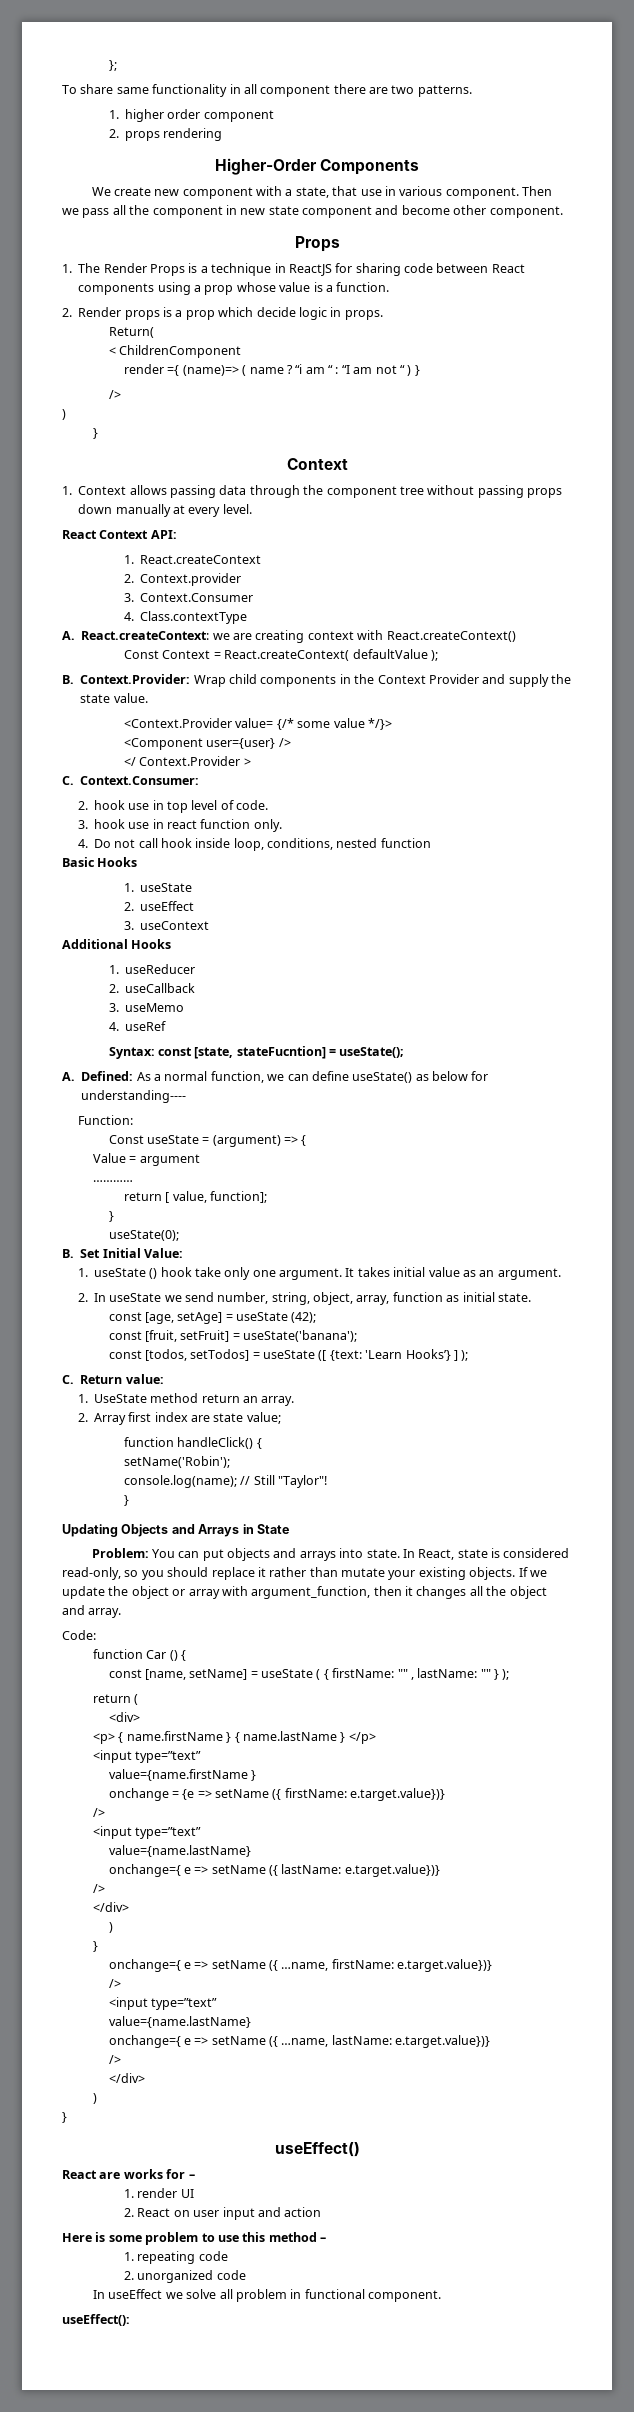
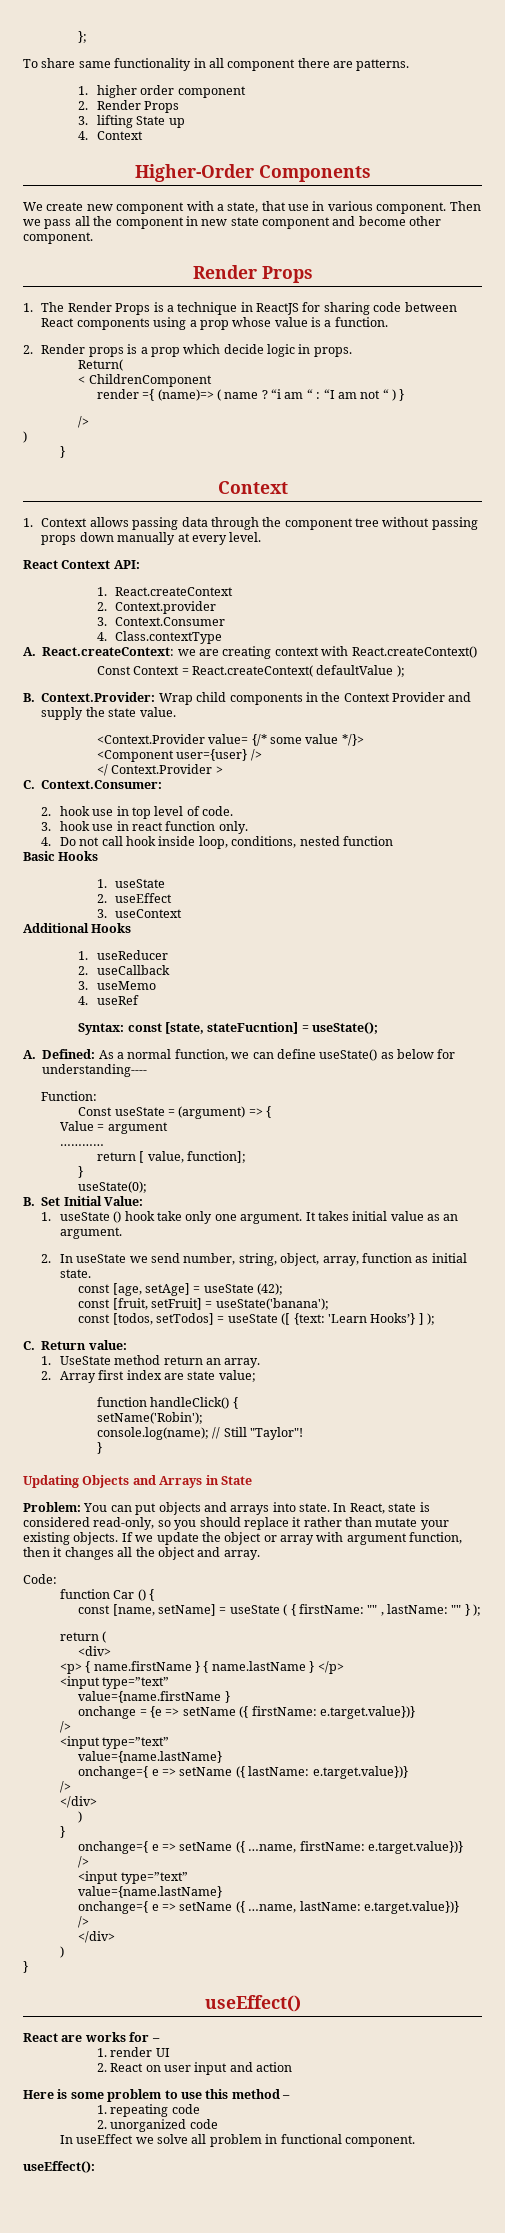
- To share same functionality in all component there are two patterns.
+ To share same functionality in all component there are patterns.
- 2. props rendering
+ 2. Render Props
+ 3. lifting State up
+ 4. Context
  Then we pass all the component in new state component and become other component.
- Props
+ Render Props
- If we update the object or array with argument_function, then it changes all the object and array.
+ If we update the object or array with argument function, then it changes all the object and array.

